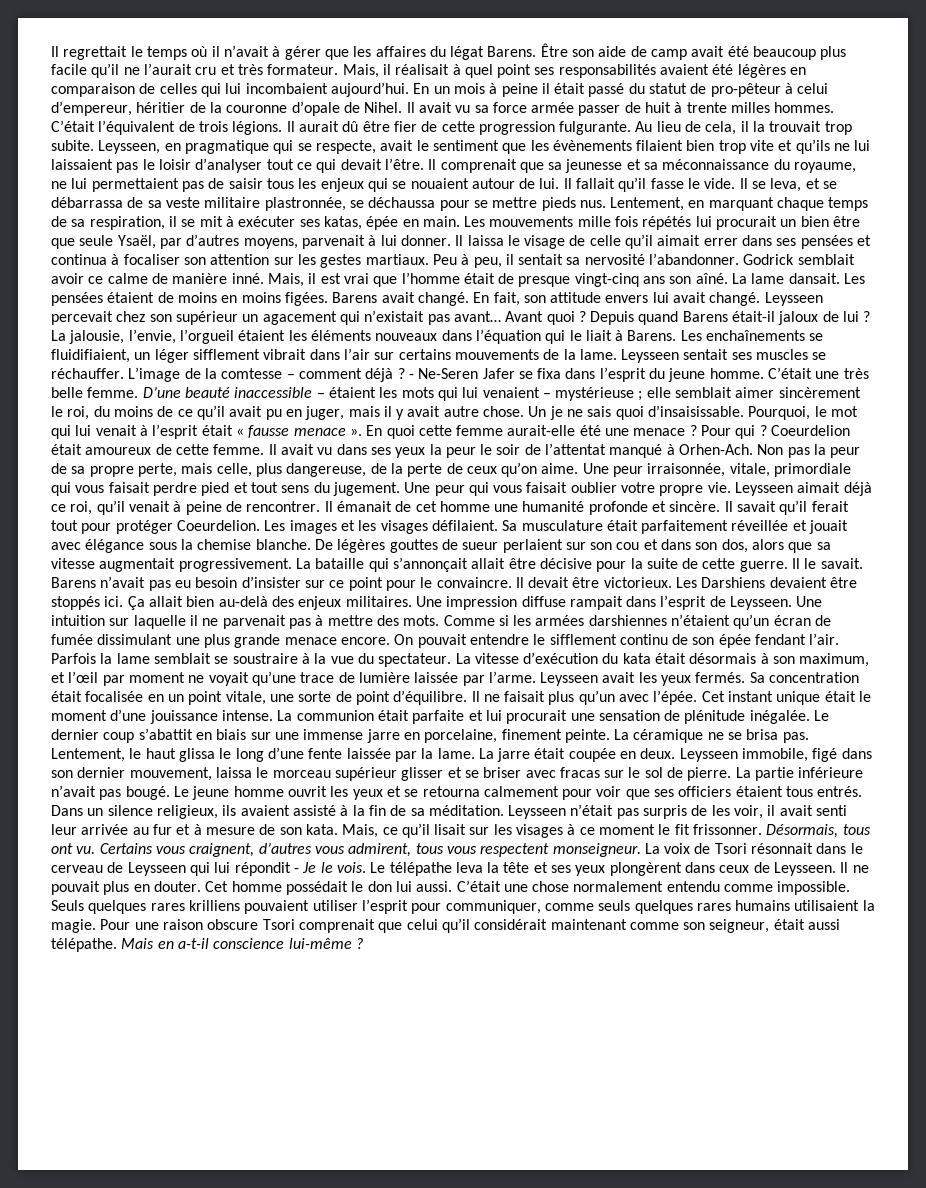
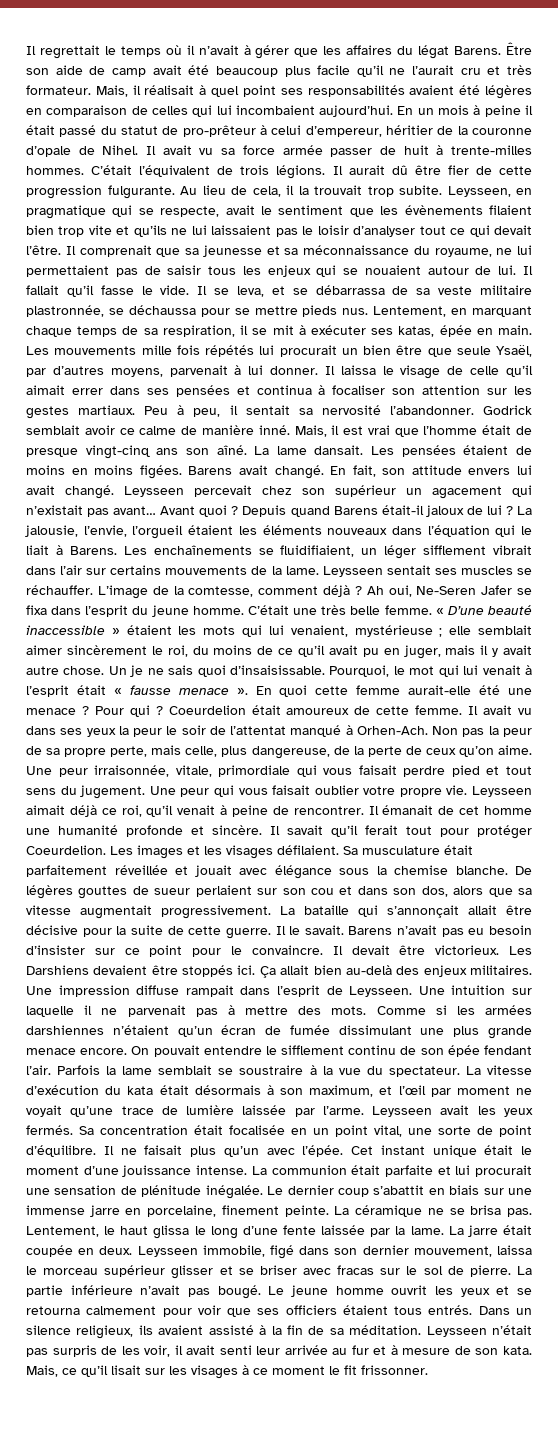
- En un mois à peine il était passé du statut de pro-pêteur à celui d’empereur, héritier de la couronne d’opale de Nihel.
+ En un mois à peine il était passé du statut de pro-prêteur à celui d’empereur, héritier de la couronne d’opale de Nihel.
- Il avait vu sa force armée passer de huit à trente milles hommes.
+ Il avait vu sa force armée passer de huit à trente-milles hommes.
- L’image de la comtesse – comment déjà ?
+ L’image de la comtesse, comment déjà ?
- - Ne-Seren Jafer se fixa dans l’esprit du jeune homme.
+ Ah oui, Ne-Seren Jafer se fixa dans l’esprit du jeune homme.
- D’une beauté inaccessible – étaient les mots qui lui venaient – mystérieuse ; elle semblait aimer sincèrement le roi, du moins de ce qu’il avait pu en juger, mais il y avait autre chose.
+ « D’une beauté inaccessible » étaient les mots qui lui venaient, mystérieuse ; elle semblait aimer sincèrement le roi, du moins de ce qu’il avait pu en juger, mais il y avait autre chose.
- Sa concentration était focalisée en un point vitale, une sorte de point d’équilibre.
+ Sa concentration était focalisée en un point vital, une sorte de point d’équilibre.
- Désormais, tous ont vu. Certains vous craignent, d’autres vous admirent, tous vous respectent monseigneur. La voix de Tsori résonnait dans le cerveau de Leysseen qui lui répondit - Je le vois. Le télépathe leva la tête et ses yeux plongèrent dans ceux de Leysseen. Il ne pouvait plus en douter. Cet homme possédait le don lui aussi. C’était une chose normalement entendu comme impossible. Seuls quelques rares krilliens pouvaient utiliser l’esprit pour communiquer, comme seuls quelques rares humains utilisaient la magie. Pour une raison obscure Tsori comprenait que celui qu’il considérait maintenant comme son seigneur, était aussi télépathe. Mais en a-t-il conscience lui-même ?

